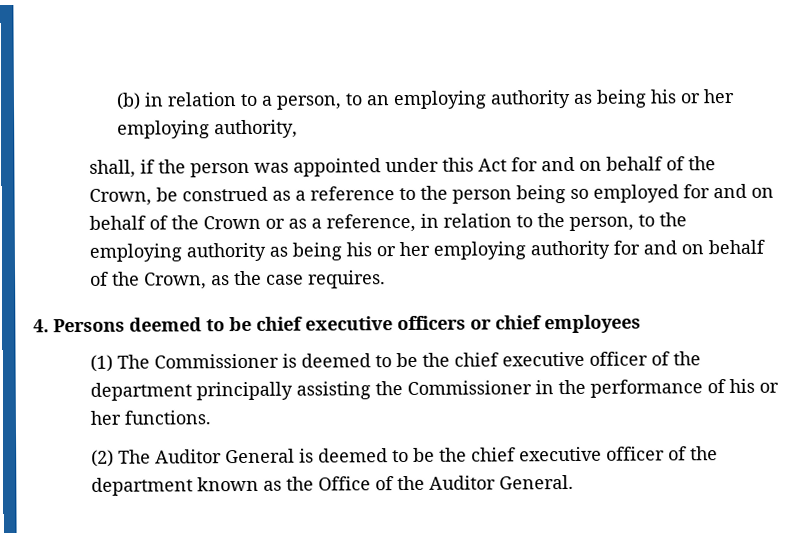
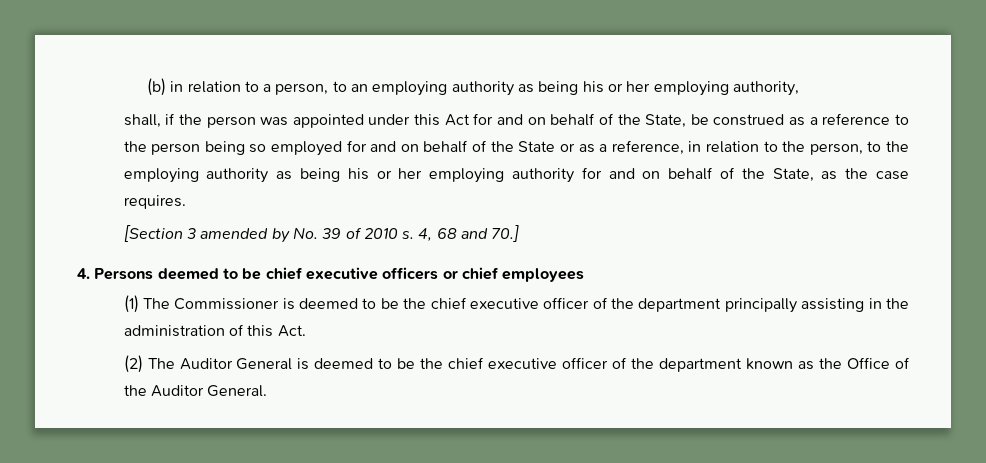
- shall, if the person was appointed under this Act for and on behalf of the Crown, be construed as a reference to the person being so employed for and on behalf of the Crown or as a reference, in relation to the person, to the employing authority as being his or her employing authority for and on behalf of the Crown, as the case requires.
+ shall, if the person was appointed under this Act for and on behalf of the State, be construed as a reference to the person being so employed for and on behalf of the State or as a reference, in relation to the person, to the employing authority as being his or her employing authority for and on behalf of the State, as the case requires.
+ [Section 3 amended by No. 39 of 2010 s. 4, 68 and 70.]
- (1) The Commissioner is deemed to be the chief executive officer of the department principally assisting the Commissioner in the performance of his or her functions.
+ (1) The Commissioner is deemed to be the chief executive officer of the department principally assisting in the administration of this Act.

